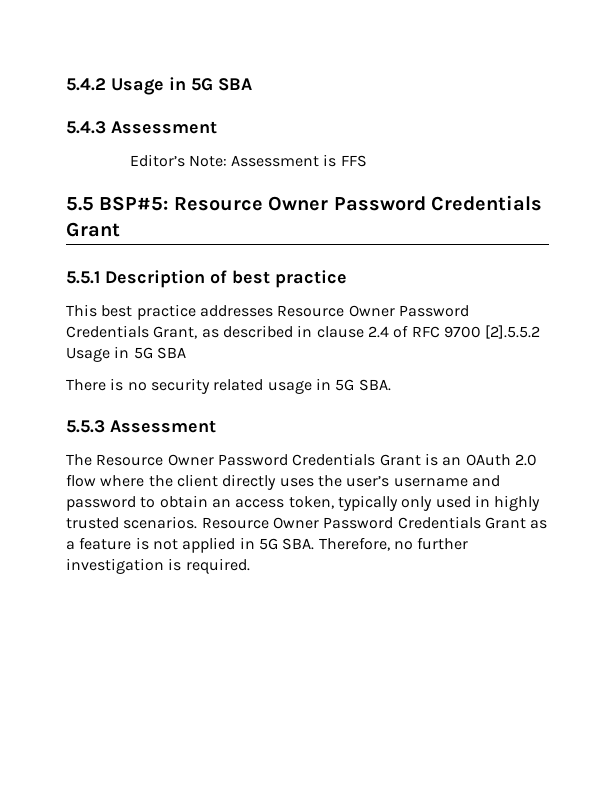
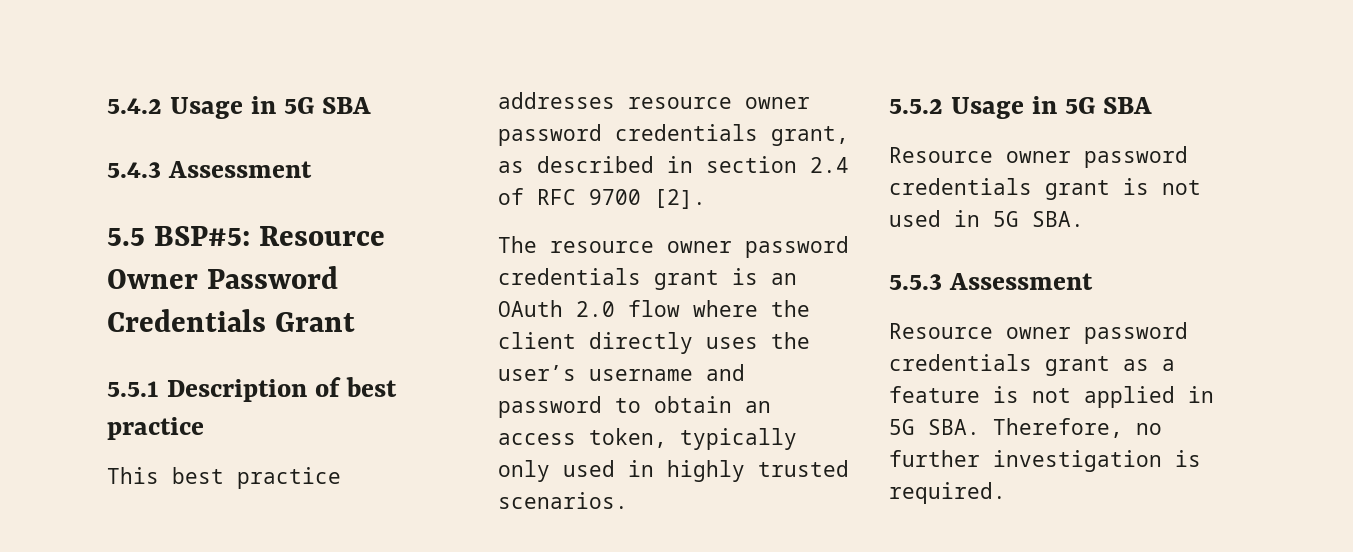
- Editor’s Note: Assessment is FFS
- This best practice addresses Resource Owner Password Credentials Grant, as described in clause 2.4 of RFC 9700 [2].5.5.2 Usage in 5G SBA
- There is no security related usage in 5G SBA.
+ This best practice addresses resource owner password credentials grant, as described in section 2.4 of RFC 9700 [2].
+ The resource owner password credentials grant is an OAuth 2.0 flow where the client directly uses the user’s username and password to obtain an access token, typically only used in highly trusted scenarios.
+ 5.5.2 Usage in 5G SBA
+ Resource owner password credentials grant is not used in 5G SBA.
  5.5.3 Assessment
- The Resource Owner Password Credentials Grant is an OAuth 2.0 flow where the client directly uses the user’s username and password to obtain an access token, typically only used in highly trusted scenarios. Resource Owner Password Credentials Grant as a feature is not applied in 5G SBA. Therefore, no further investigation is required.
+ Resource owner password credentials grant as a feature is not applied in 5G SBA. Therefore, no further investigation is required.

